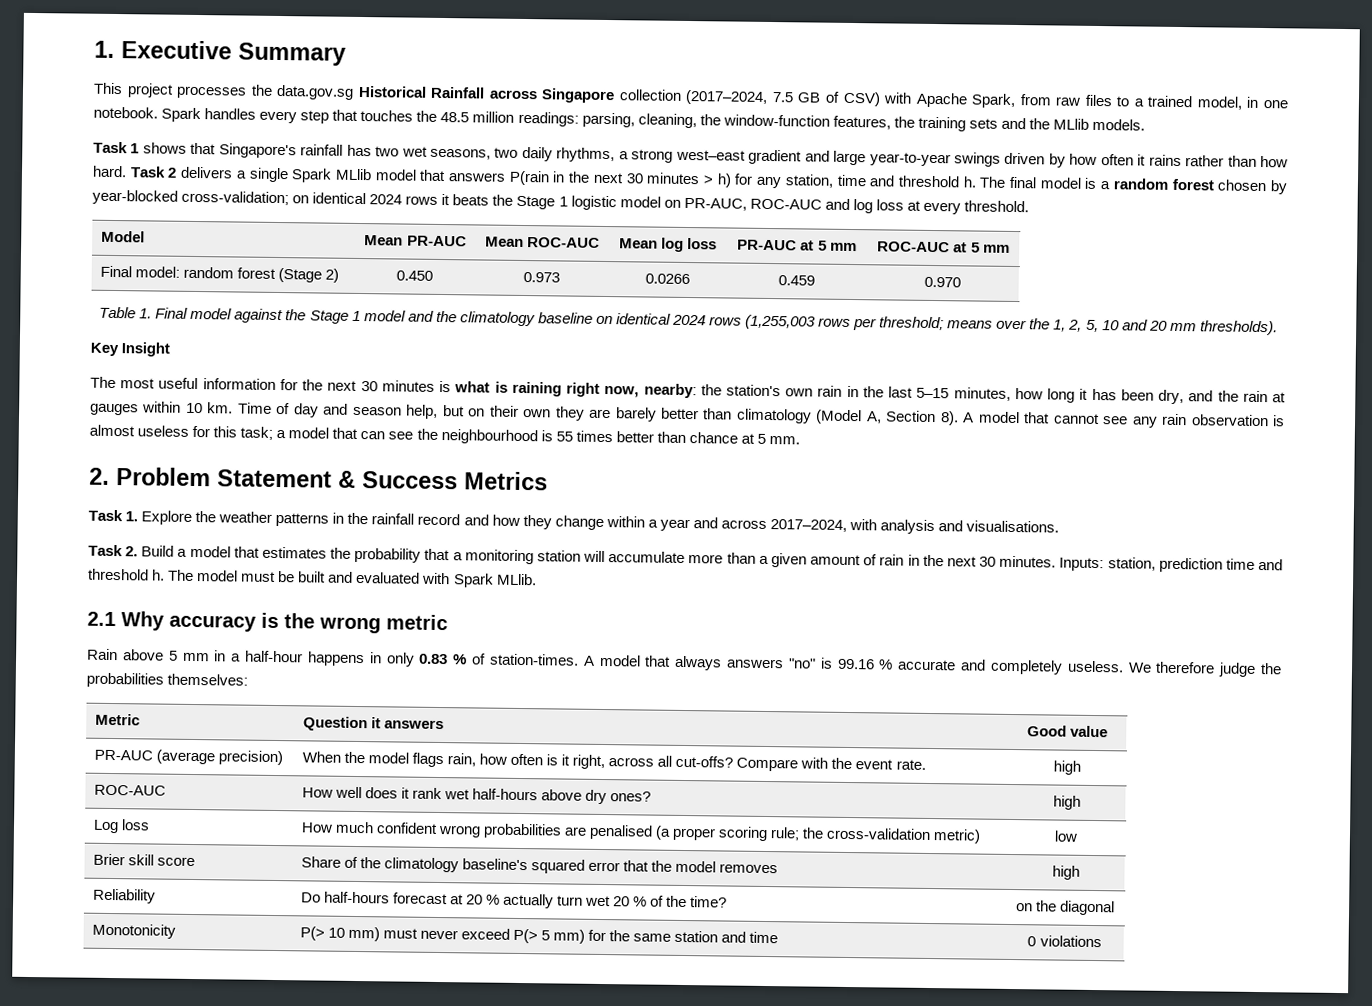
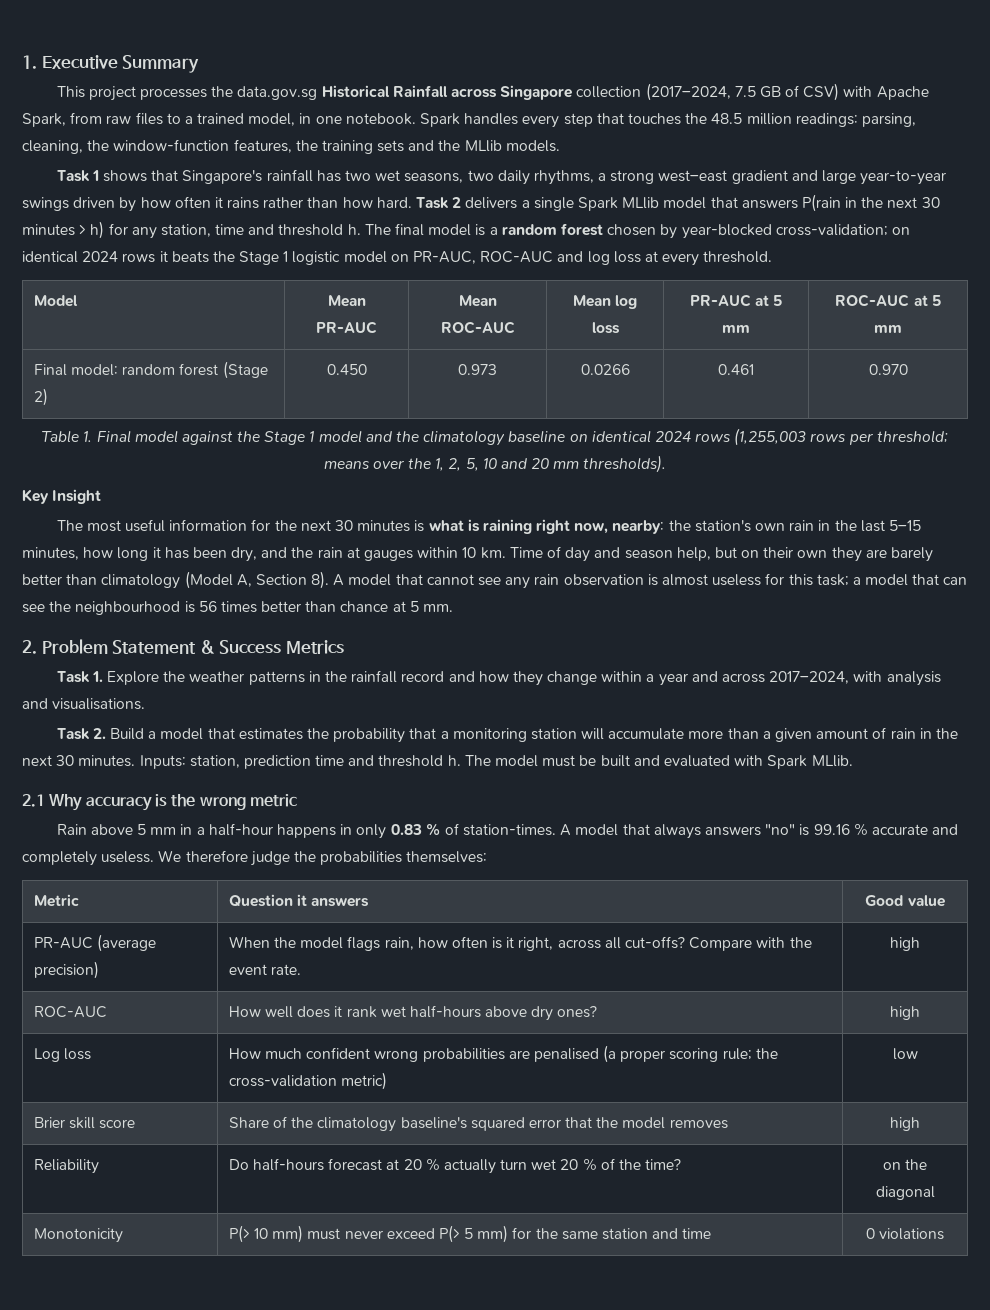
- Final model: random forest (Stage 2) | 0.450 | 0.973 | 0.0266 | 0.459 | 0.970
+ Final model: random forest (Stage 2) | 0.450 | 0.973 | 0.0266 | 0.461 | 0.970
- A model that cannot see any rain observation is almost useless for this task; a model that can see the neighbourhood is 55 times better than chance at 5 mm.
+ A model that cannot see any rain observation is almost useless for this task; a model that can see the neighbourhood is 56 times better than chance at 5 mm.

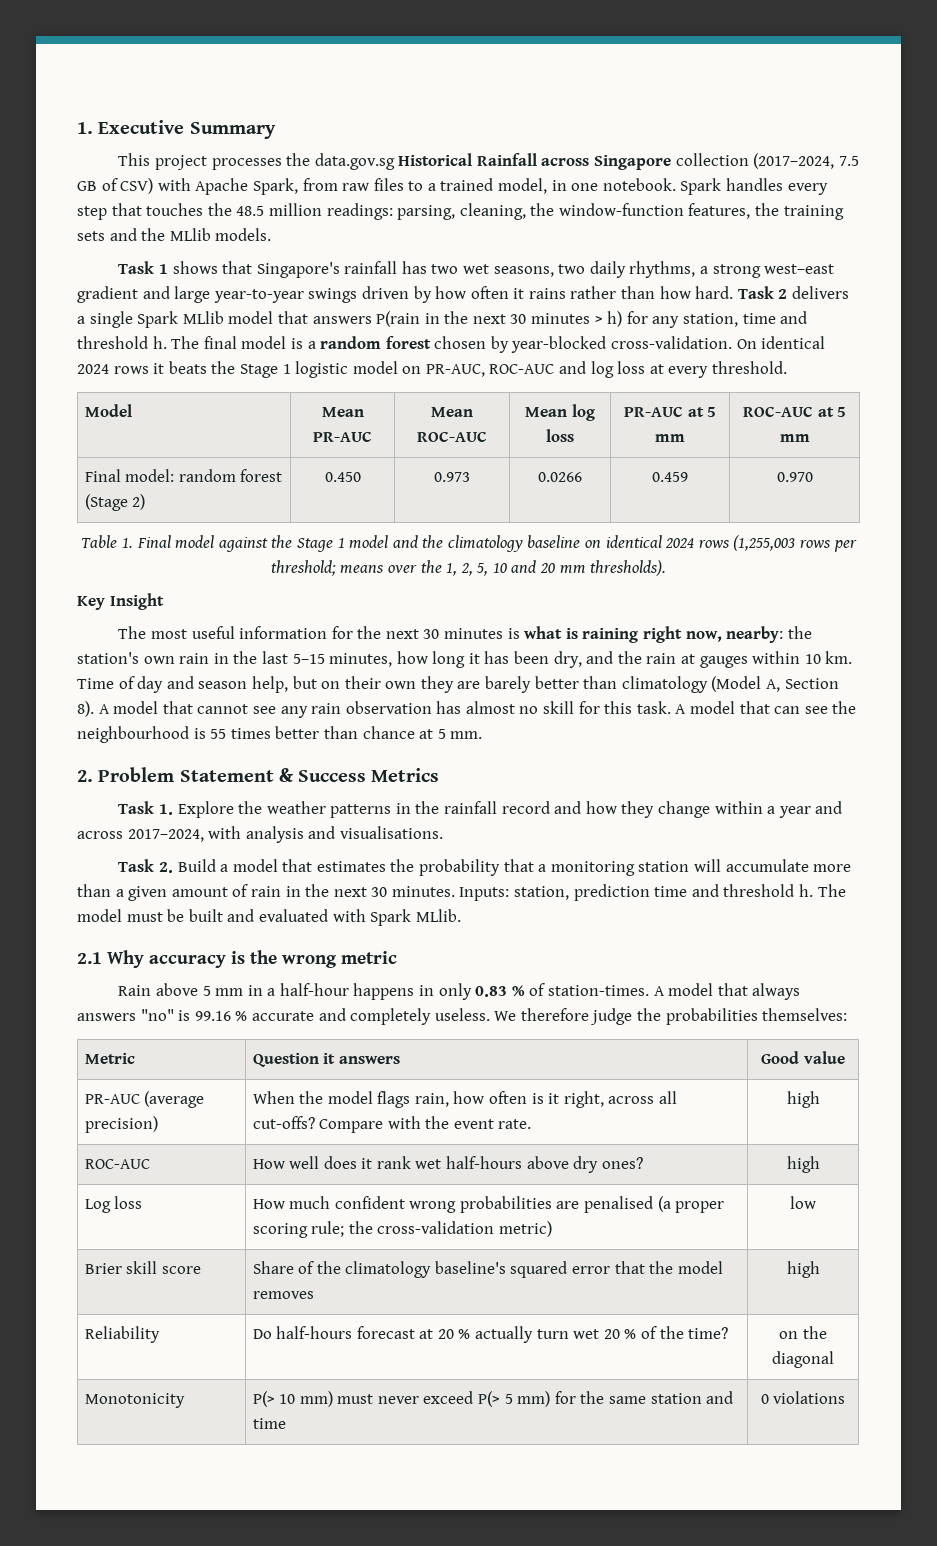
- The final model is a random forest chosen by year-blocked cross-validation; on identical 2024 rows it beats the Stage 1 logistic model on PR-AUC, ROC-AUC and log loss at every threshold.
+ The final model is a random forest chosen by year-blocked cross-validation. On identical 2024 rows it beats the Stage 1 logistic model on PR-AUC, ROC-AUC and log loss at every threshold.
- Final model: random forest (Stage 2) | 0.450 | 0.973 | 0.0266 | 0.461 | 0.970
+ Final model: random forest (Stage 2) | 0.450 | 0.973 | 0.0266 | 0.459 | 0.970
- A model that cannot see any rain observation is almost useless for this task; a model that can see the neighbourhood is 56 times better than chance at 5 mm.
+ A model that cannot see any rain observation has almost no skill for this task. A model that can see the neighbourhood is 55 times better than chance at 5 mm.

